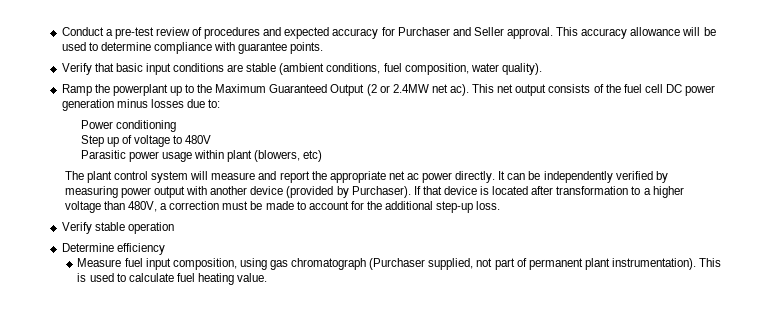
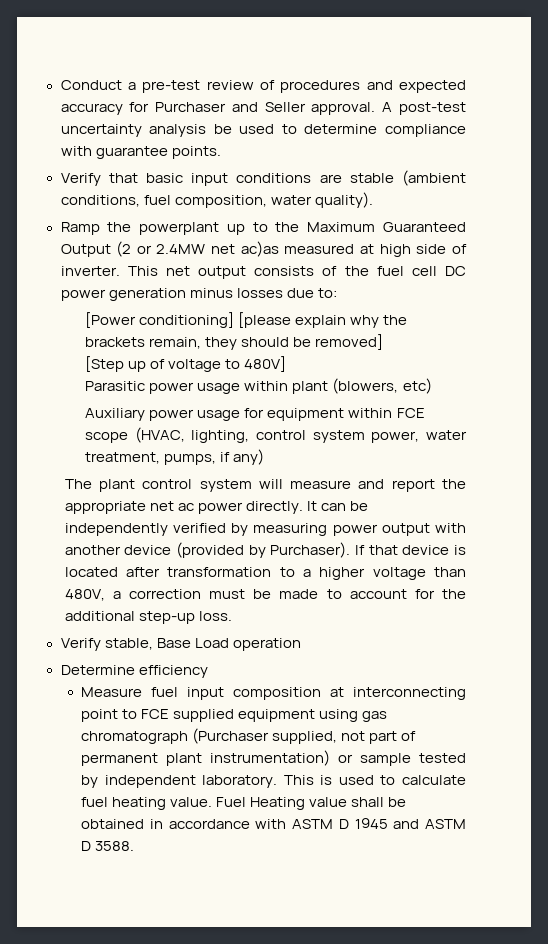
- This accuracy allowance will be used to determine compliance with guarantee points.
+ A post-test uncertainty analysis be used to determine compliance with guarantee points.
- Ramp the powerplant up to the Maximum Guaranteed Output (2 or 2.4MW net ac).
+ Ramp the powerplant up to the Maximum Guaranteed Output (2 or 2.4MW net ac)as measured at high side of inverter.
- Power conditioning
- Step up of voltage to 480V
+ [Power conditioning] [please explain why the brackets remain, they should be removed]
+ [Step up of voltage to 480V]
+ Auxiliary power usage for equipment within FCE scope (HVAC, lighting, control system power, water treatment, pumps, if any)
- Verify stable operation
+ Verify stable, Base Load operation
- Measure fuel input composition, using gas chromatograph (Purchaser supplied, not part of permanent plant instrumentation).
+ Measure fuel input composition at interconnecting point to FCE supplied equipment using gas chromatograph (Purchaser supplied, not part of permanent plant instrumentation) or sample tested by independent laboratory.
+ Fuel Heating value shall be obtained in accordance with ASTM D 1945 and ASTM D 3588.

